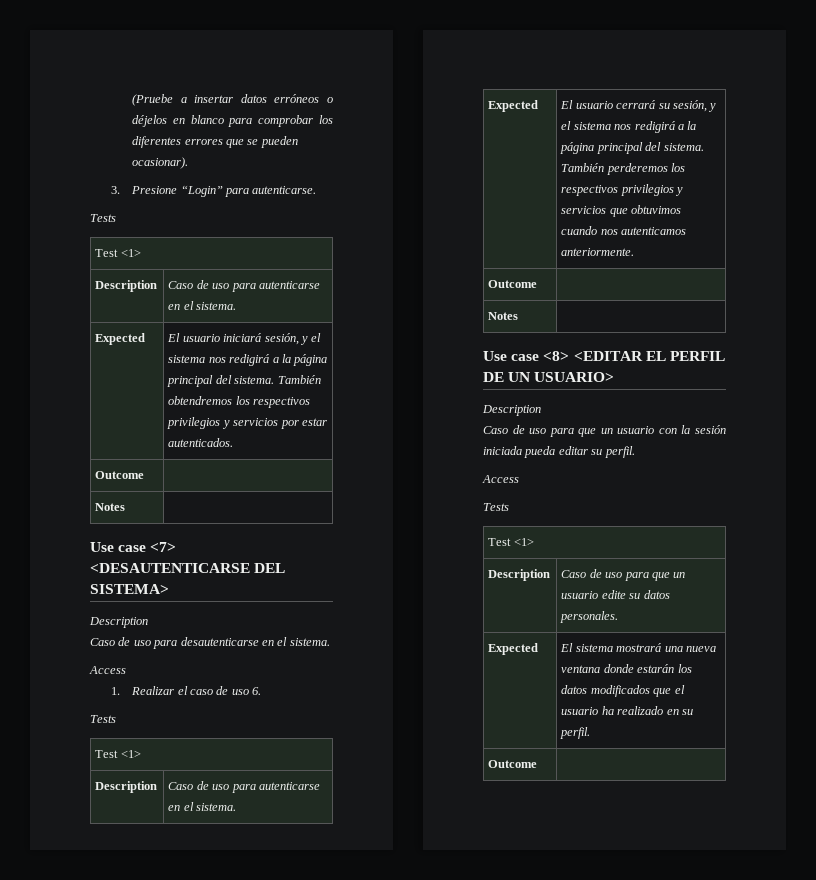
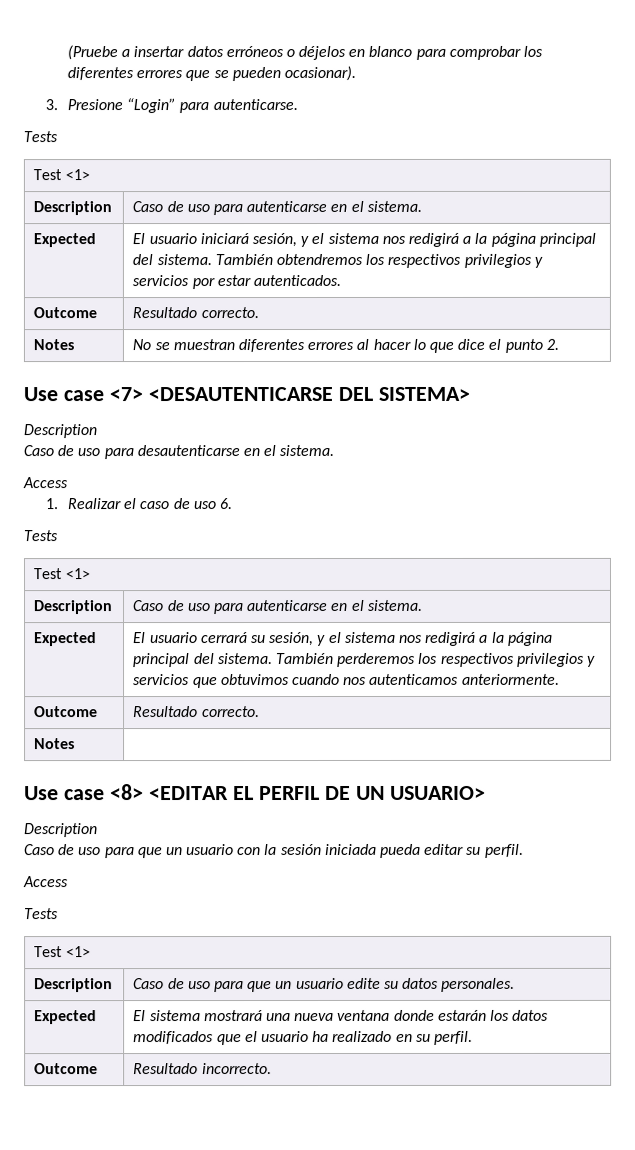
  Expected | El usuario iniciará sesión, y el sistema nos redigirá a la página principal del sistema. También obtendremos los respectivos privilegios y servicios por estar autenticados.
- Outcome |
- Notes |
+ Outcome | Resultado correcto.
+ Notes | No se muestran diferentes errores al hacer lo que dice el punto 2.
  Expected | El usuario cerrará su sesión, y el sistema nos redigirá a la página principal del sistema. También perderemos los respectivos privilegios y servicios que obtuvimos cuando nos autenticamos anteriormente.
- Outcome |
+ Outcome | Resultado correcto.
  Expected | El sistema mostrará una nueva ventana donde estarán los datos modificados que el usuario ha realizado en su perfil.
- Outcome |
+ Outcome | Resultado incorrecto.

